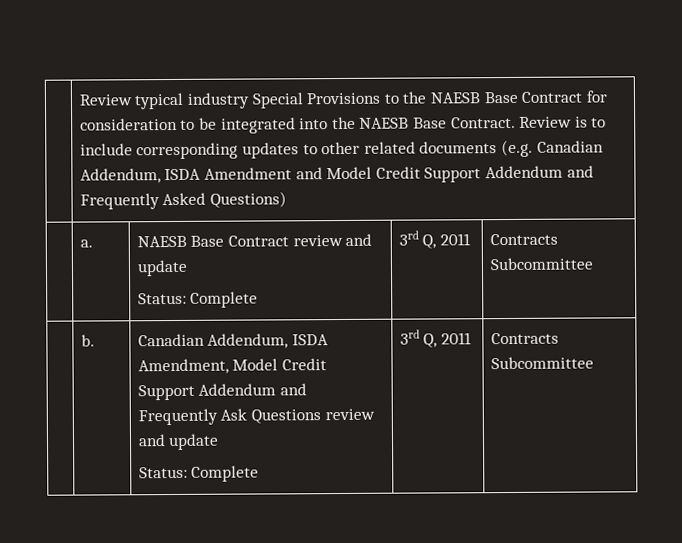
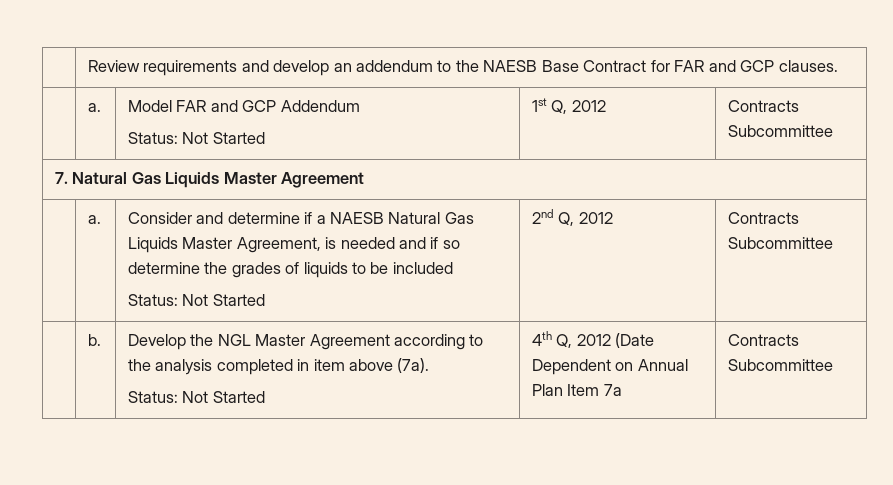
- Review typical industry Special Provisions to the NAESB Base Contract for consideration to be integrated into the NAESB Base Contract. Review is to include corresponding updates to other related documents (e.g. Canadian Addendum, ISDA Amendment and Model Credit Support Addendum and Frequently Asked Questions)
- | a. | NAESB Base Contract review and update
- Status: Complete | 3rd Q, 2011 | Contracts Subcommittee
- | b. | Canadian Addendum, ISDA Amendment, Model Credit Support Addendum and Frequently Ask Questions review and update
- Status: Complete | 3rd Q, 2011 | Contracts Subcommittee
+ Review requirements and develop an addendum to the NAESB Base Contract for FAR and GCP clauses.
+ | a. | Model FAR and GCP Addendum
+ Status: Not Started | 1st Q, 2012 | Contracts Subcommittee
+ 7. Natural Gas Liquids Master Agreement
+ | a. | Consider and determine if a NAESB Natural Gas Liquids Master Agreement, is needed and if so determine the grades of liquids to be included
+ Status: Not Started | 2nd Q, 2012 | Contracts Subcommittee
+ | b. | Develop the NGL Master Agreement according to the analysis completed in item above (7a).
+ Status: Not Started | 4th Q, 2012 (Date Dependent on Annual Plan Item 7a | Contracts Subcommittee

